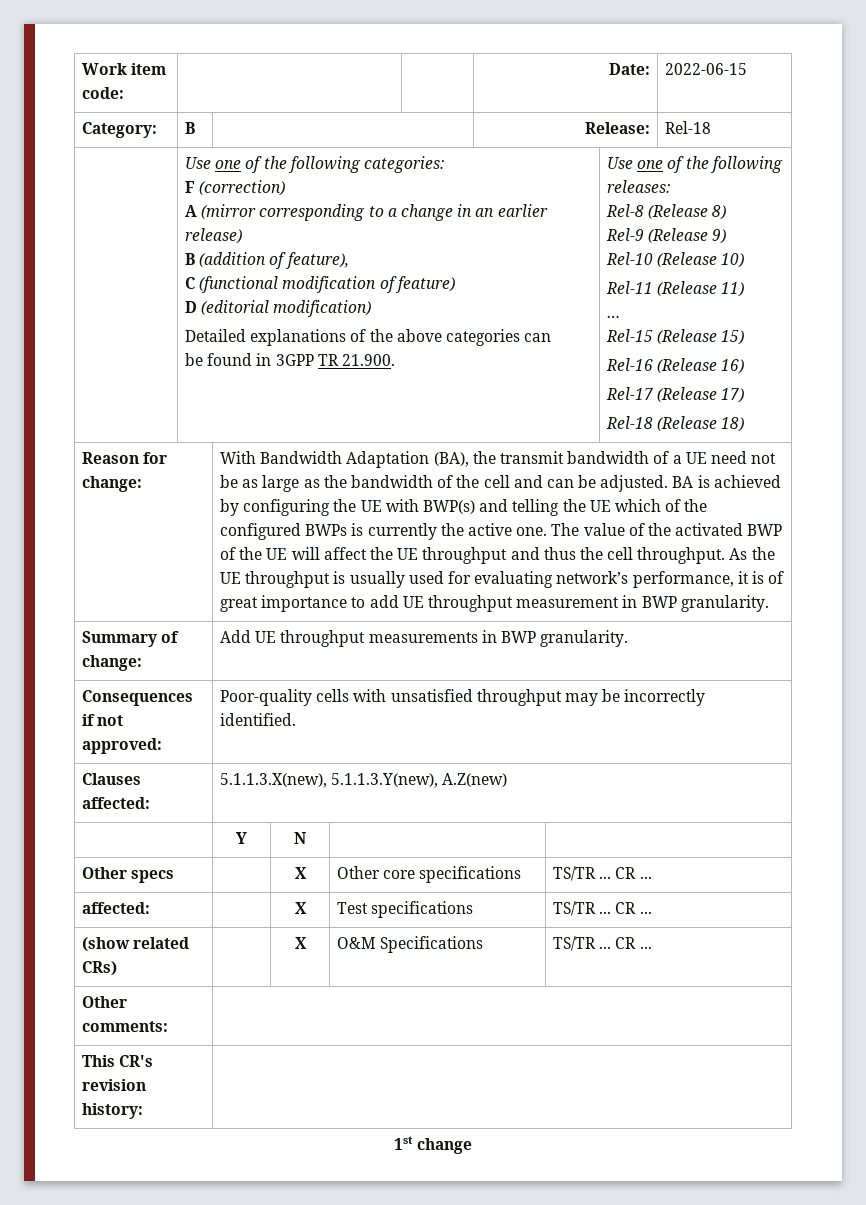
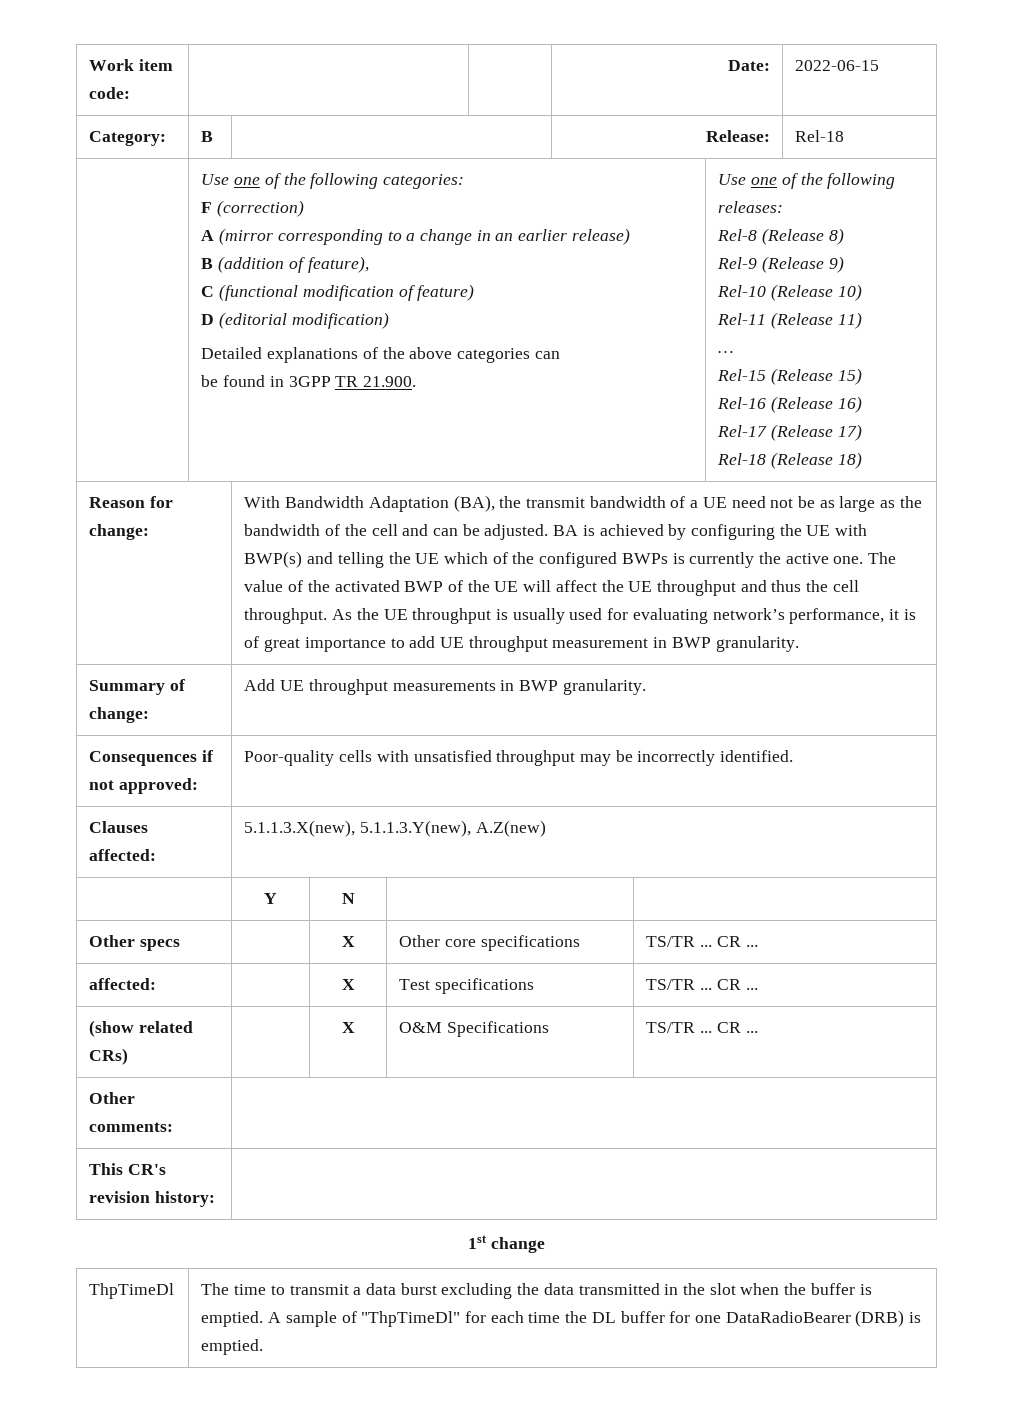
+ ThpTimeDl | The time to transmit a data burst excluding the data transmitted in the slot when the buffer is emptied. A sample of "ThpTimeDl" for each time the DL buffer for one DataRadioBearer (DRB) is emptied.

